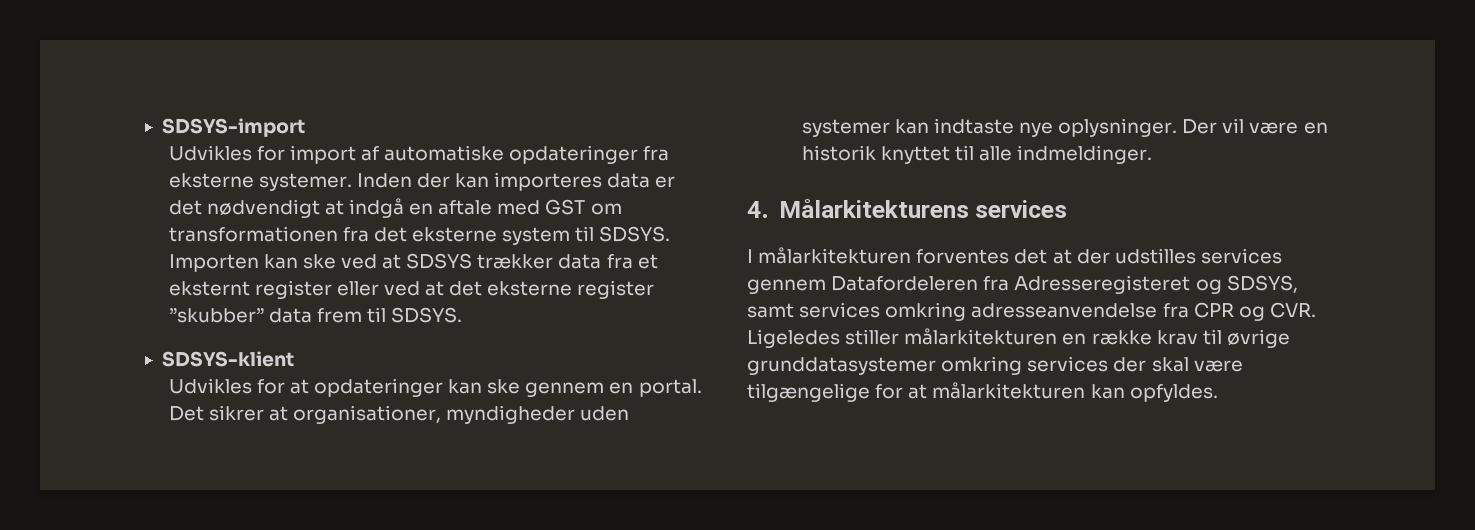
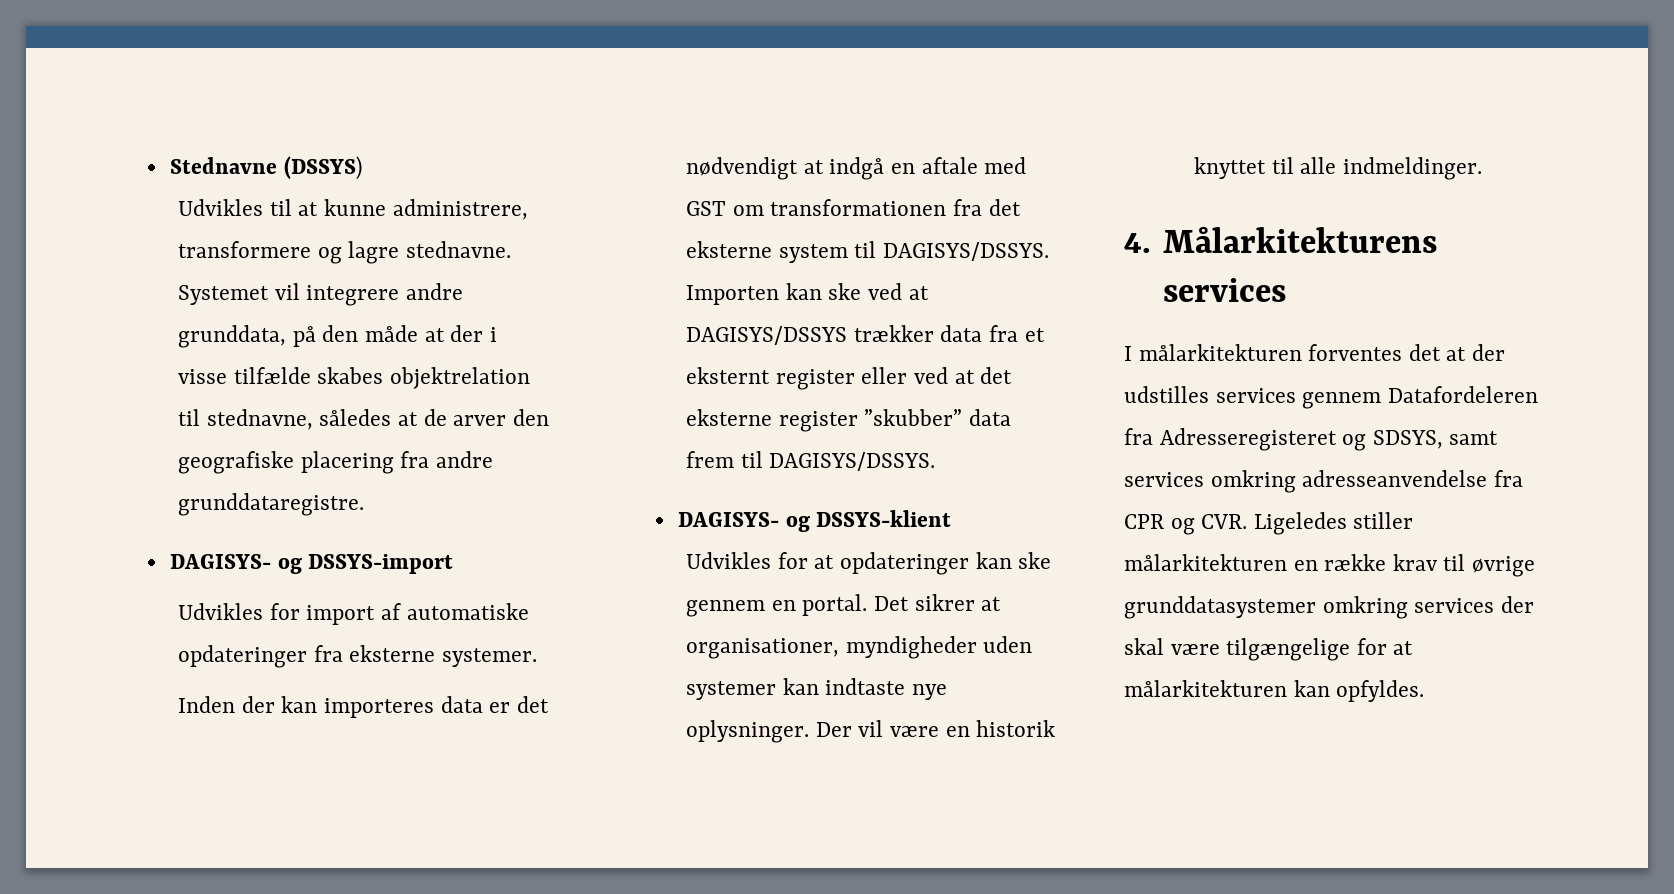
- SDSYS-import
+ Stednavne (DSSYS)
+ Udvikles til at kunne administrere, transformere og lagre stednavne. Systemet vil integrere andre grunddata, på den måde at der i visse tilfælde skabes objektrelation til stednavne, således at de arver den geografiske placering fra andre grunddataregistre.
+ DAGISYS- og DSSYS-import
- Udvikles for import af automatiske opdateringer fra eksterne systemer. Inden der kan importeres data er det nødvendigt at indgå en aftale med GST om transformationen fra det eksterne system til SDSYS.
+ Udvikles for import af automatiske opdateringer fra eksterne systemer.
+ Inden der kan importeres data er det nødvendigt at indgå en aftale med GST om transformationen fra det eksterne system til DAGISYS/DSSYS.
- Importen kan ske ved at SDSYS trækker data fra et eksternt register eller ved at det eksterne register ”skubber” data frem til SDSYS.
- SDSYS-klient
+ Importen kan ske ved at DAGISYS/DSSYS trækker data fra et eksternt register eller ved at det eksterne register ”skubber” data frem til DAGISYS/DSSYS.
+ DAGISYS- og DSSYS-klient

